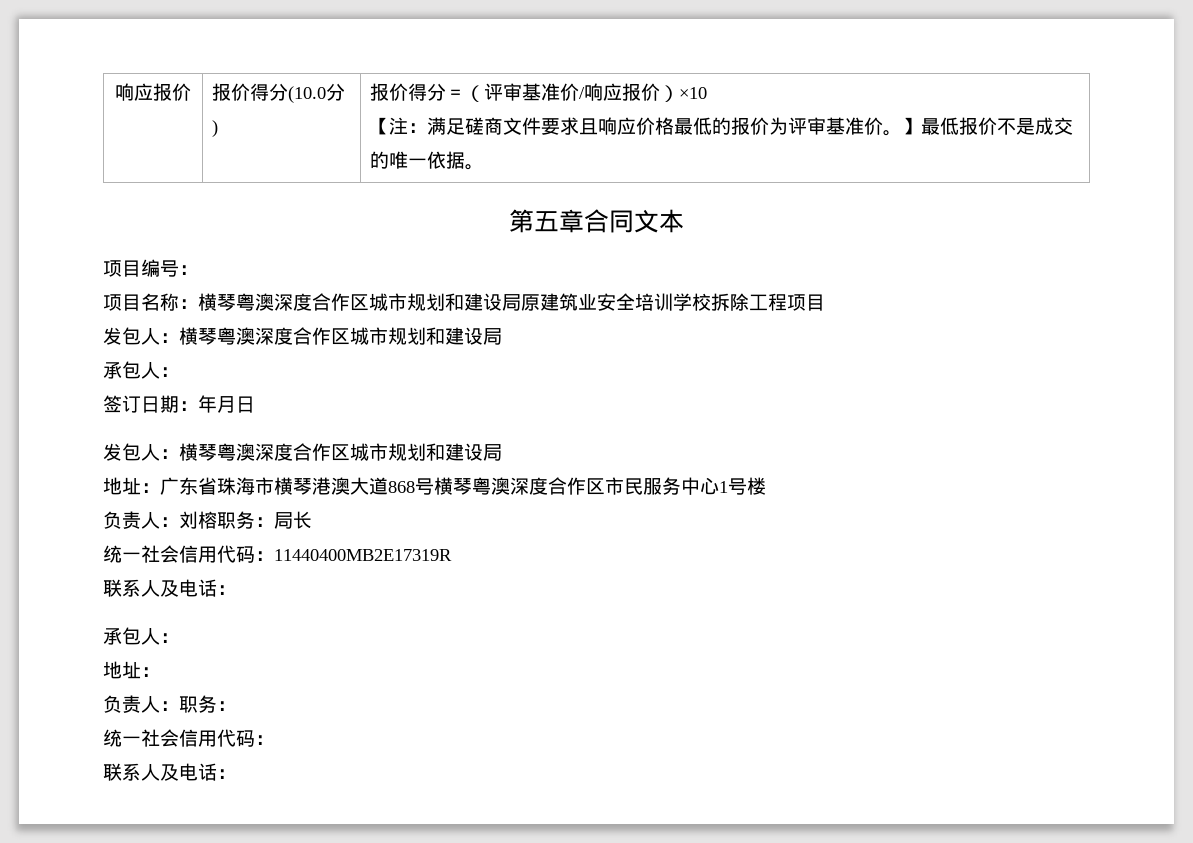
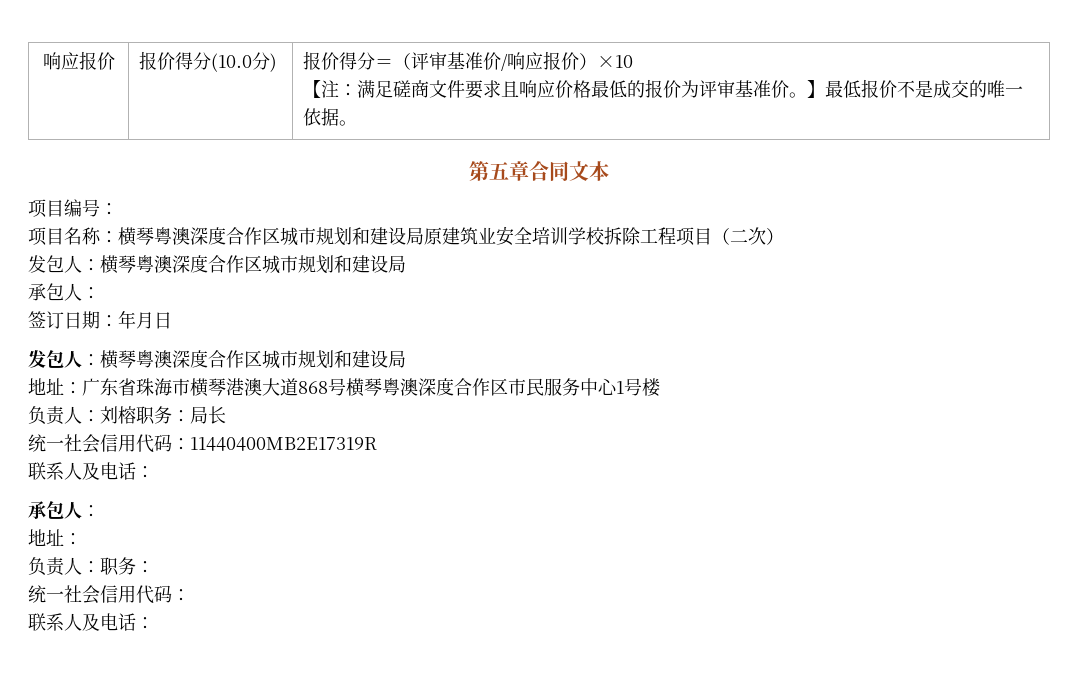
- 项目名称：横琴粤澳深度合作区城市规划和建设局原建筑业安全培训学校拆除工程项目
+ 项目名称：横琴粤澳深度合作区城市规划和建设局原建筑业安全培训学校拆除工程项目（二次）

